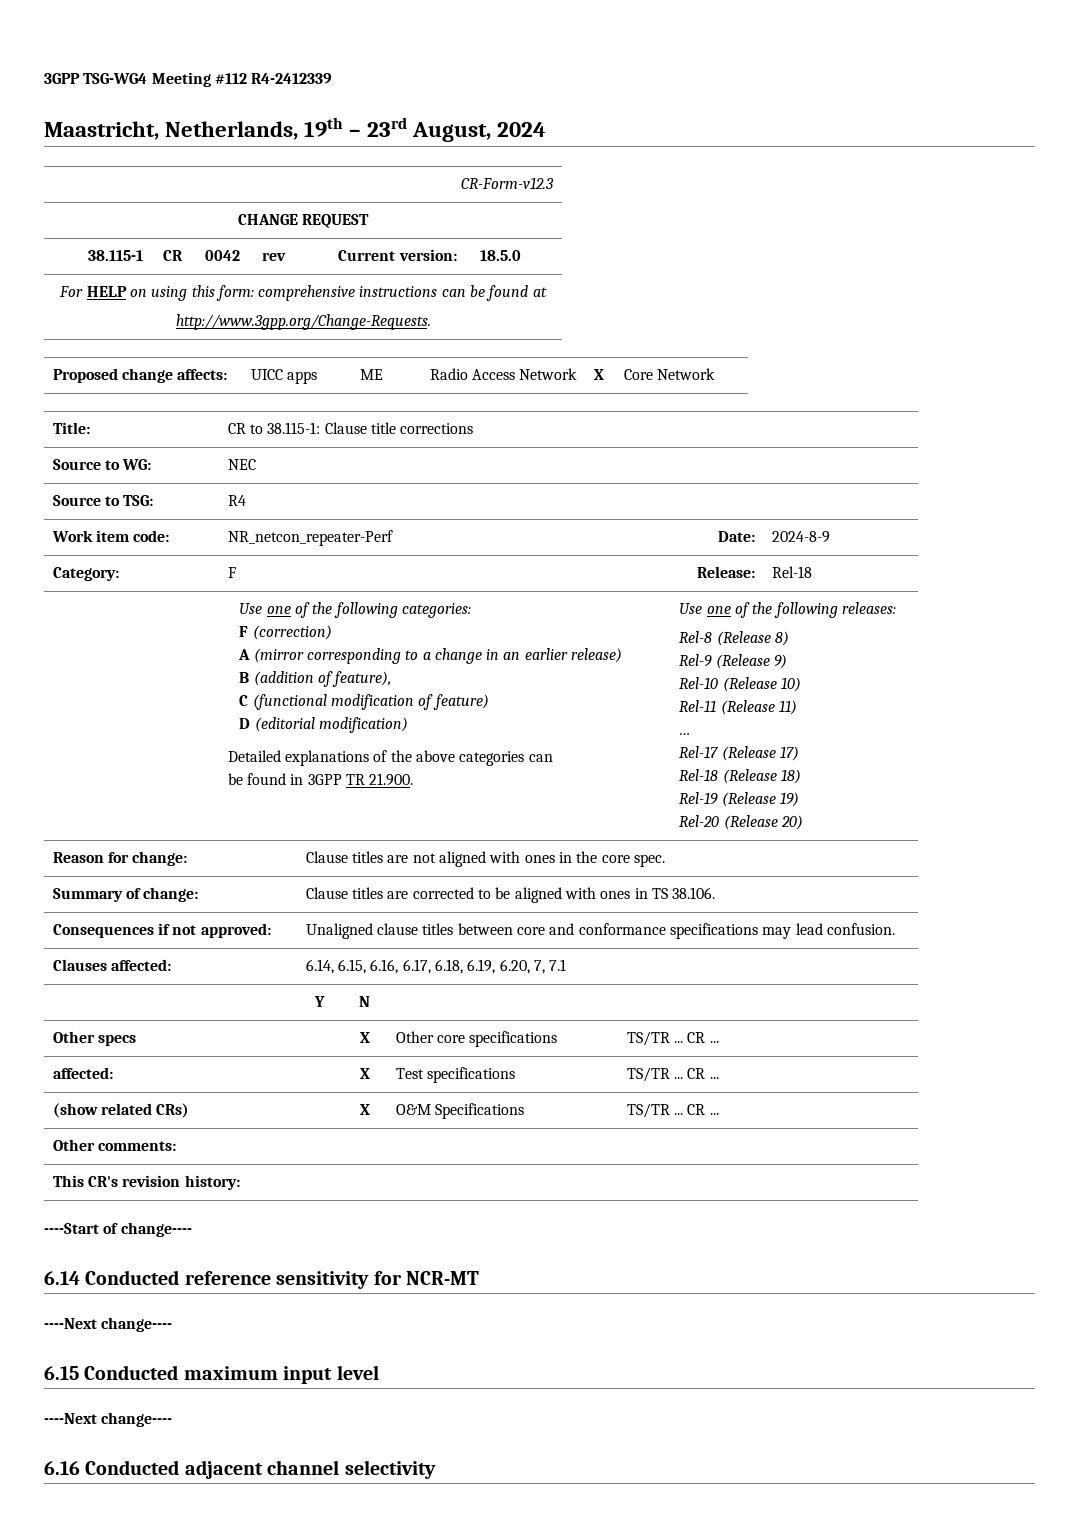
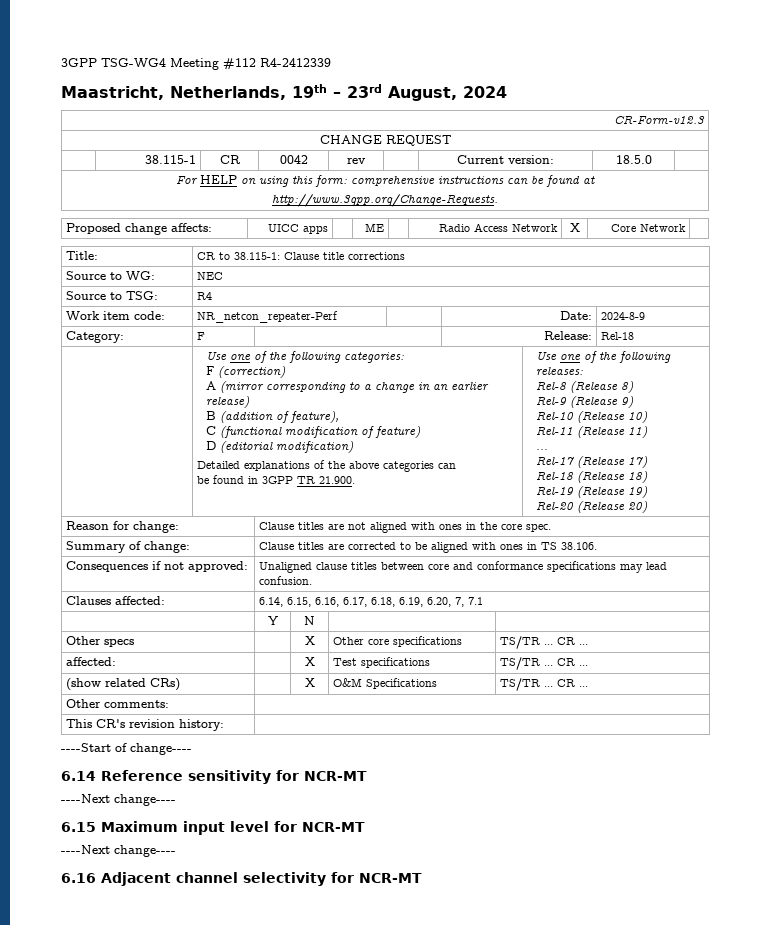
- 6.14 Conducted reference sensitivity for NCR-MT
+ 6.14 Reference sensitivity for NCR-MT
- 6.15 Conducted maximum input level
+ 6.15 Maximum input level for NCR-MT
- 6.16 Conducted adjacent channel selectivity
+ 6.16 Adjacent channel selectivity for NCR-MT

